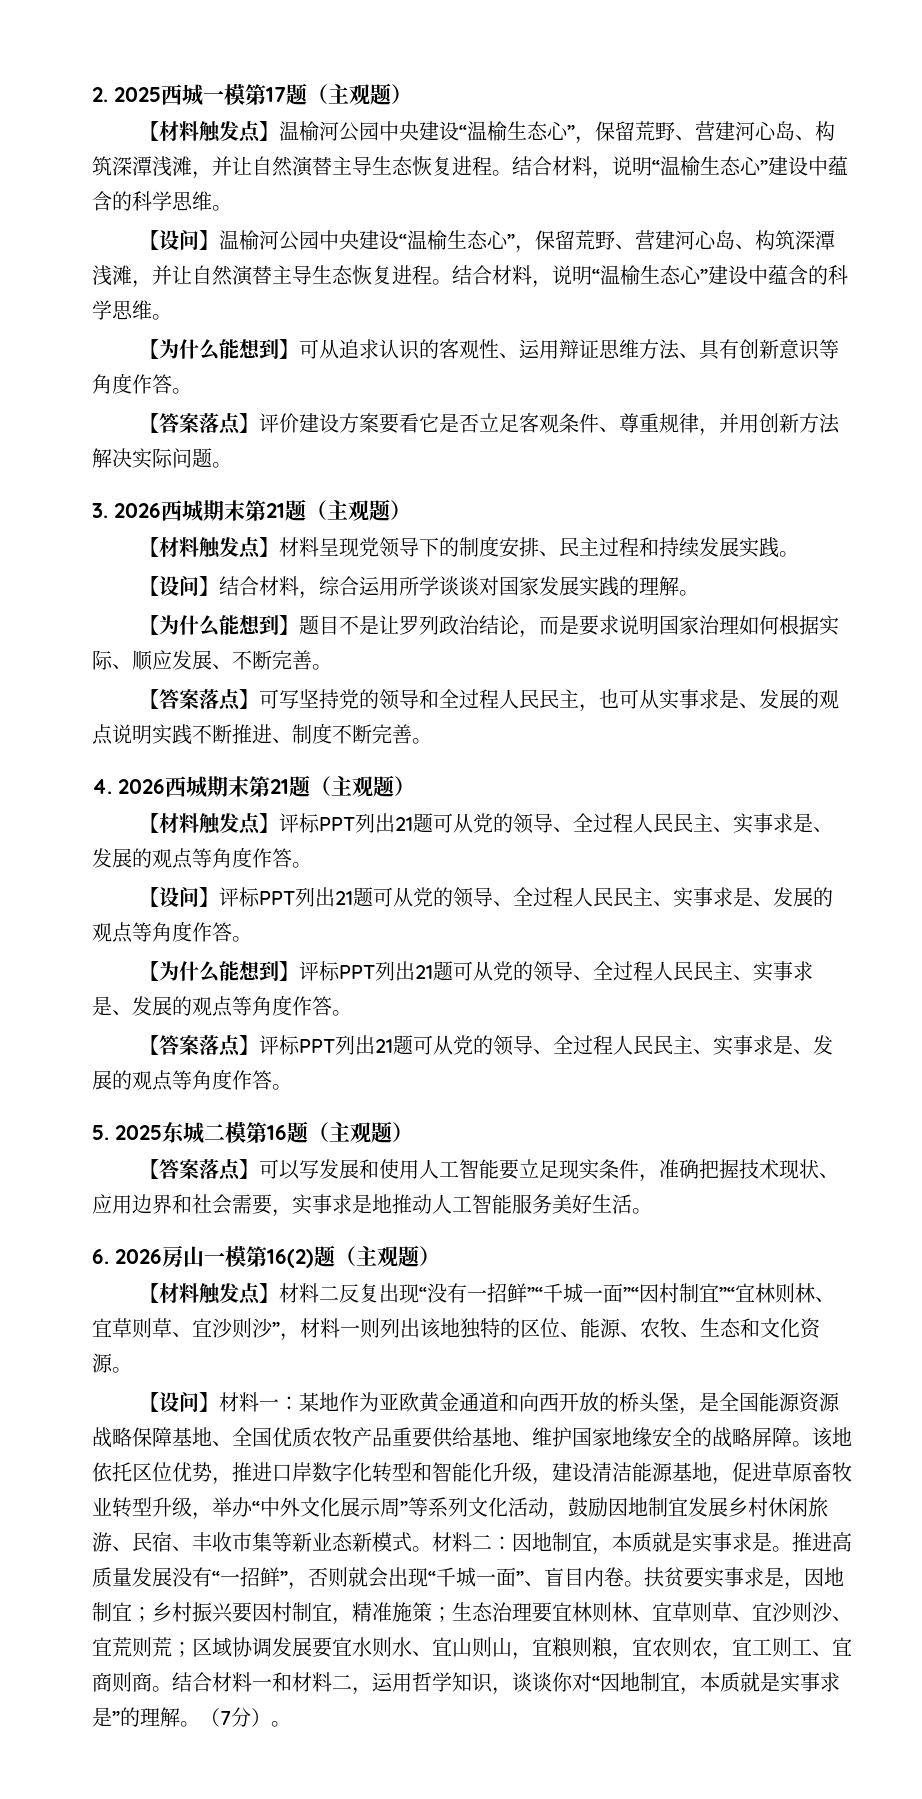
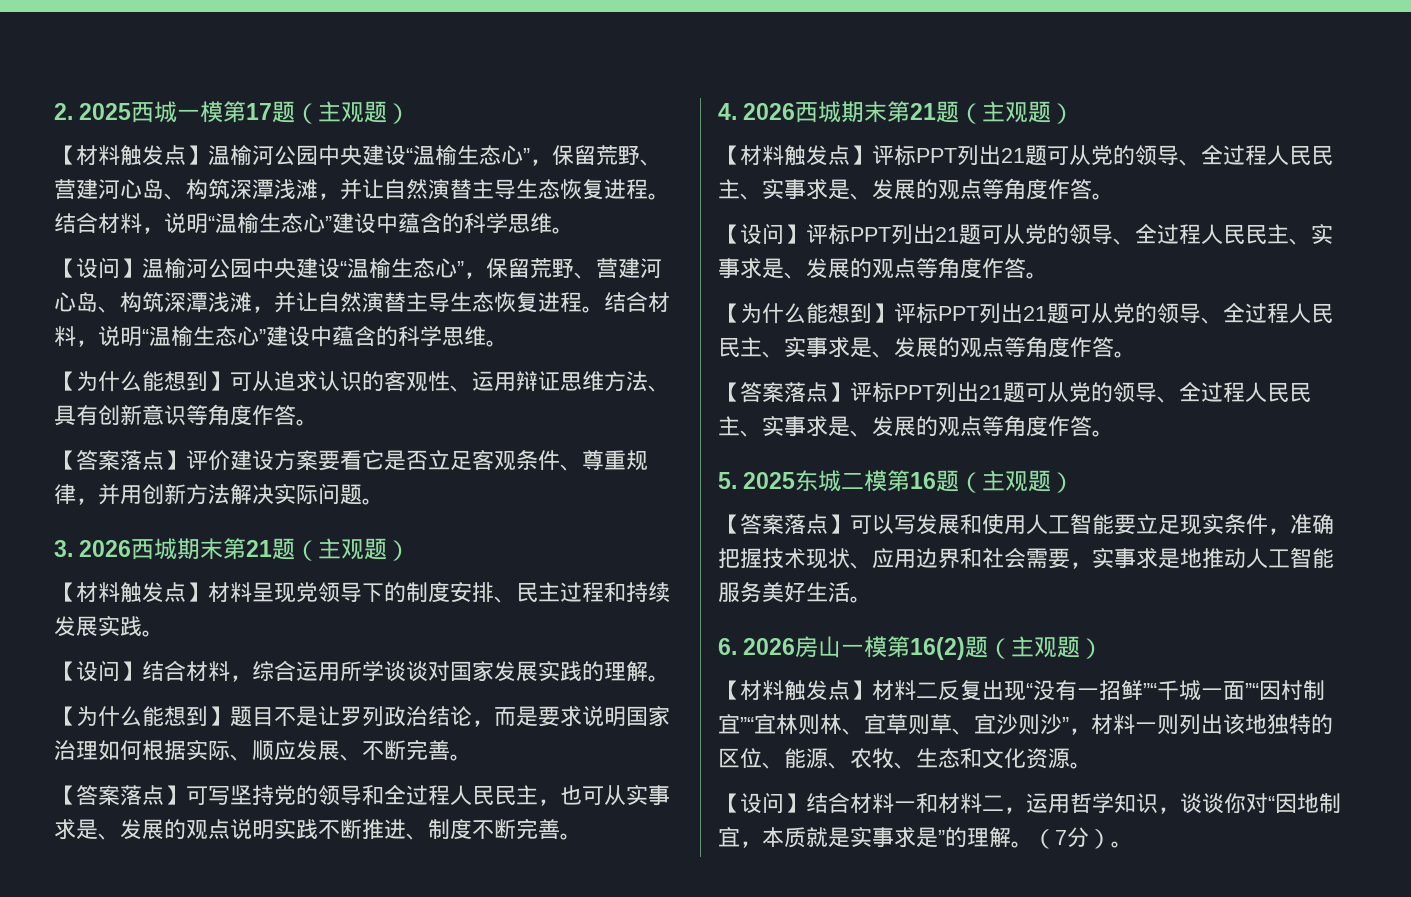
- 【设问】材料一：某地作为亚欧黄金通道和向西开放的桥头堡，是全国能源资源战略保障基地、全国优质农牧产品重要供给基地、维护国家地缘安全的战略屏障。该地依托区位优势，推进口岸数字化转型和智能化升级，建设清洁能源基地，促进草原畜牧业转型升级，举办“中外文化展示周”等系列文化活动，鼓励因地制宜发展乡村休闲旅游、民宿、丰收市集等新业态新模式。材料二：因地制宜，本质就是实事求是。推进高质量发展没有“一招鲜”，否则就会出现“千城一面”、盲目内卷。扶贫要实事求是，因地制宜；乡村振兴要因村制宜，精准施策；生态治理要宜林则林、宜草则草、宜沙则沙、宜荒则荒；区域协调发展要宜水则水、宜山则山，宜粮则粮，宜农则农，宜工则工、宜商则商。结合材料一和材料二，运用哲学知识，谈谈你对“因地制宜，本质就是实事求是”的理解。
+ 【设问】结合材料一和材料二，运用哲学知识，谈谈你对“因地制宜，本质就是实事求是”的理解。

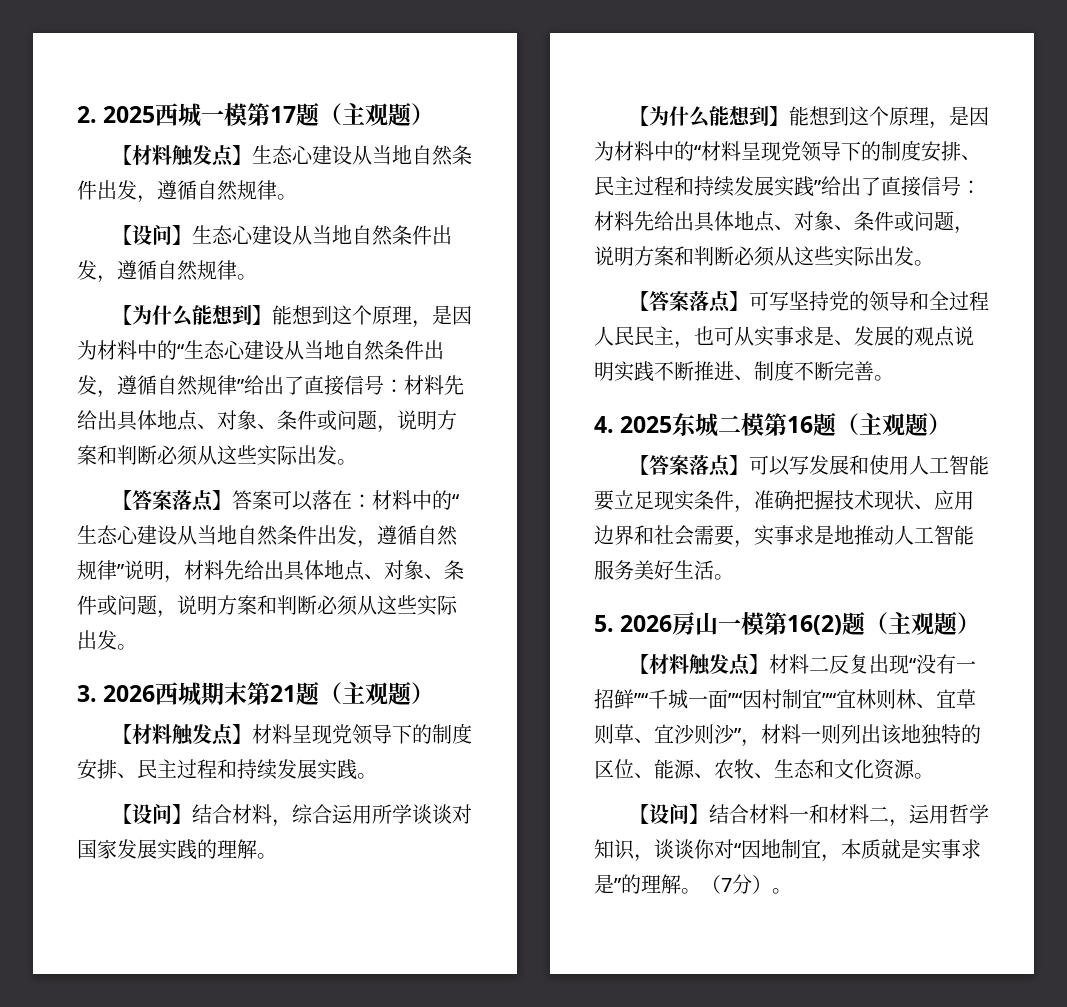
- 【材料触发点】温榆河公园中央建设“温榆生态心”，保留荒野、营建河心岛、构筑深潭浅滩，并让自然演替主导生态恢复进程。结合材料，说明“温榆生态心”建设中蕴含的科学思维。
- 【设问】温榆河公园中央建设“温榆生态心”，保留荒野、营建河心岛、构筑深潭浅滩，并让自然演替主导生态恢复进程。结合材料，说明“温榆生态心”建设中蕴含的科学思维。
- 【为什么能想到】可从追求认识的客观性、运用辩证思维方法、具有创新意识等角度作答。
- 【答案落点】评价建设方案要看它是否立足客观条件、尊重规律，并用创新方法解决实际问题。
+ 【材料触发点】生态心建设从当地自然条件出发，遵循自然规律。
+ 【设问】生态心建设从当地自然条件出发，遵循自然规律。
+ 【为什么能想到】能想到这个原理，是因为材料中的“生态心建设从当地自然条件出发，遵循自然规律”给出了直接信号：材料先给出具体地点、对象、条件或问题，说明方案和判断必须从这些实际出发。
+ 【答案落点】答案可以落在：材料中的“生态心建设从当地自然条件出发，遵循自然规律”说明，材料先给出具体地点、对象、条件或问题，说明方案和判断必须从这些实际出发。
- 【为什么能想到】题目不是让罗列政治结论，而是要求说明国家治理如何根据实际、顺应发展、不断完善。
+ 【为什么能想到】能想到这个原理，是因为材料中的“材料呈现党领导下的制度安排、民主过程和持续发展实践”给出了直接信号：材料先给出具体地点、对象、条件或问题，说明方案和判断必须从这些实际出发。
- 4. 2026西城期末第21题（主观题）
- 【材料触发点】评标PPT列出21题可从党的领导、全过程人民民主、实事求是、发展的观点等角度作答。
- 【设问】评标PPT列出21题可从党的领导、全过程人民民主、实事求是、发展的观点等角度作答。
- 【为什么能想到】评标PPT列出21题可从党的领导、全过程人民民主、实事求是、发展的观点等角度作答。
- 【答案落点】评标PPT列出21题可从党的领导、全过程人民民主、实事求是、发展的观点等角度作答。
- 5. 2025东城二模第16题（主观题）
+ 4. 2025东城二模第16题（主观题）
- 6. 2026房山一模第16(2)题（主观题）
+ 5. 2026房山一模第16(2)题（主观题）

